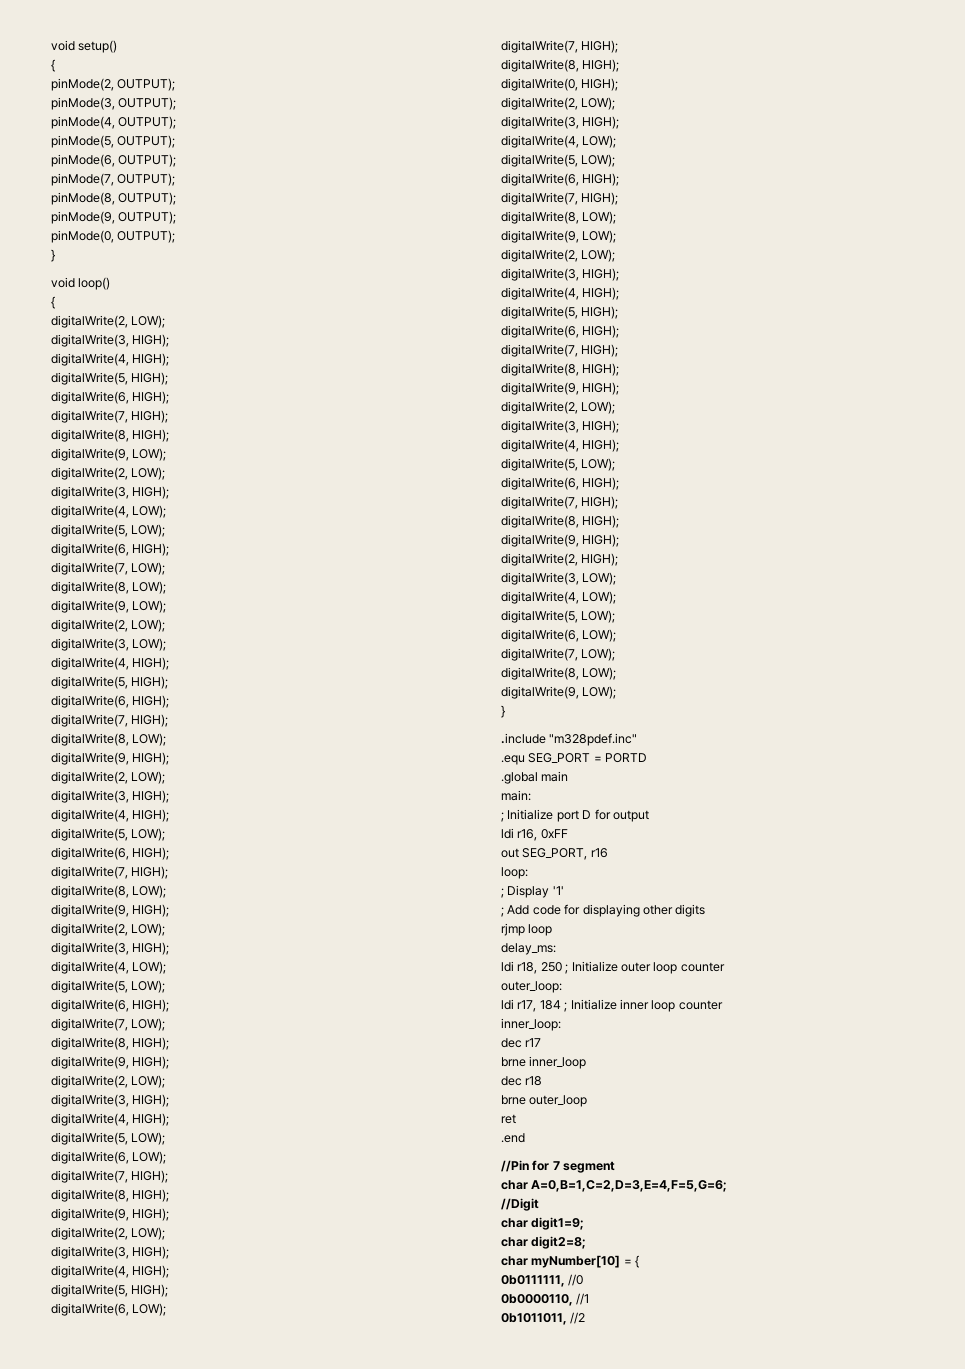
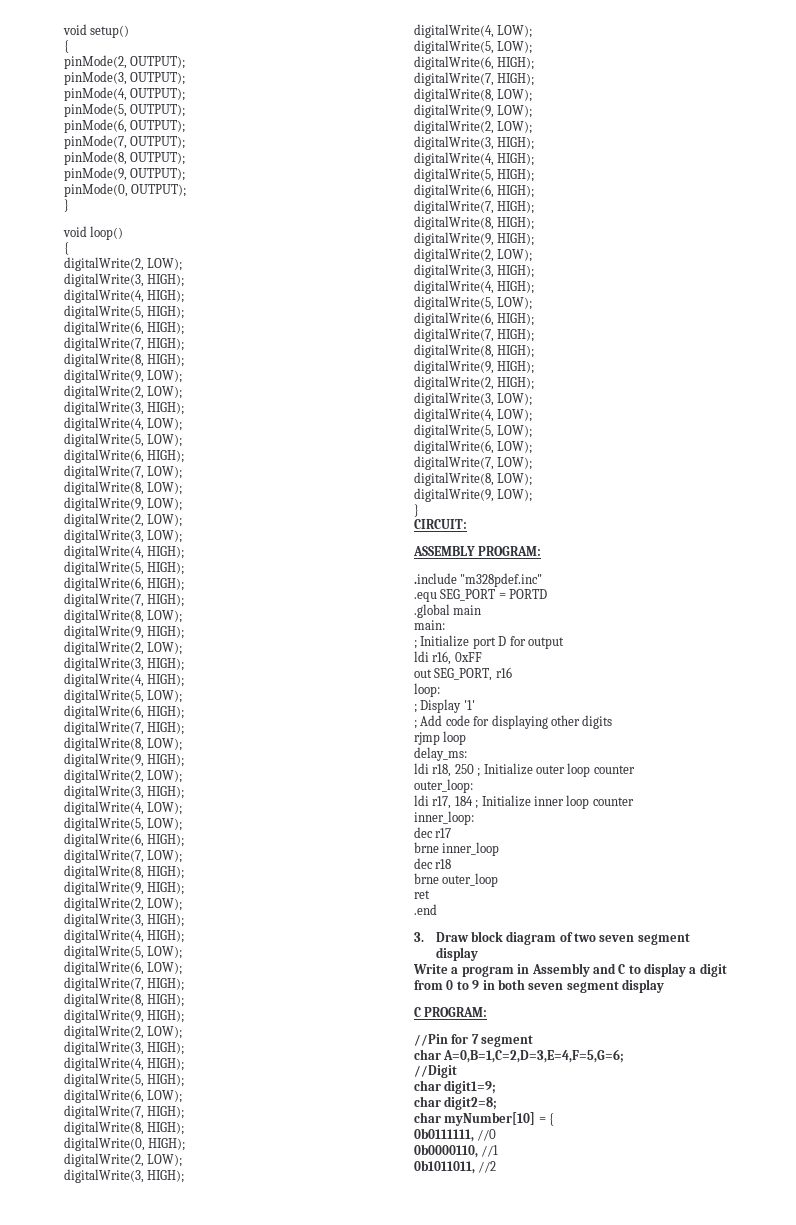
+ CIRCUIT:
+ ASSEMBLY PROGRAM:
+ 3. Draw block diagram of two seven segment display
+ Write a program in Assembly and C to display a digit from 0 to 9 in both seven segment display
+ C PROGRAM:

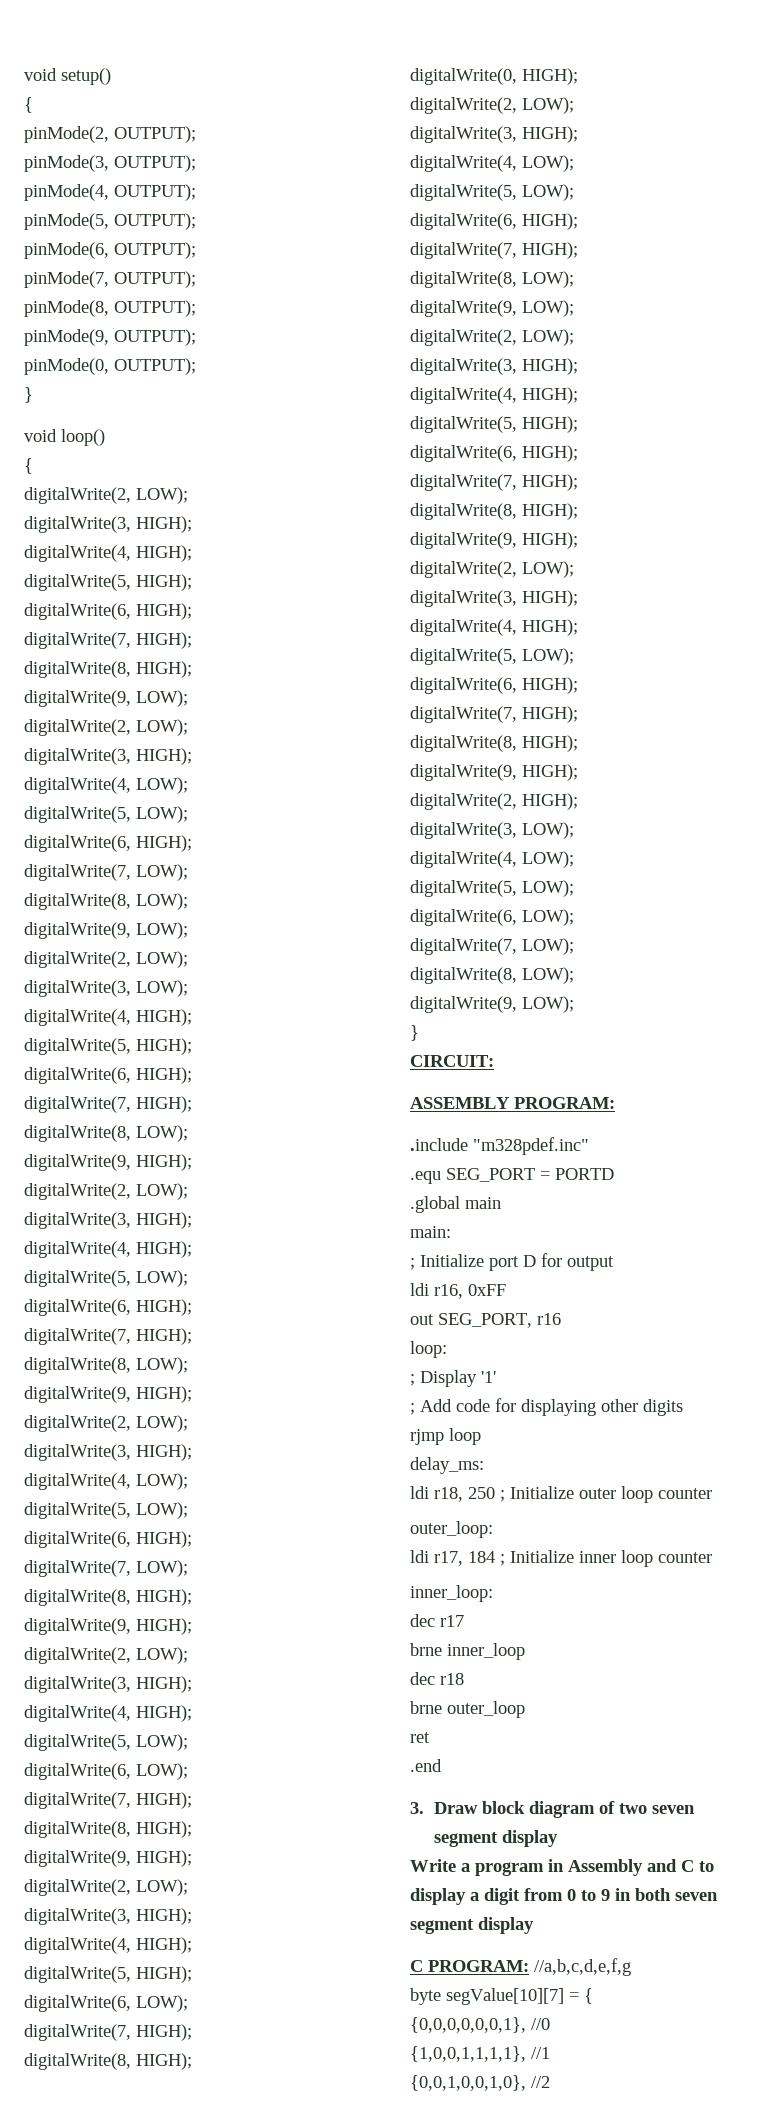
- C PROGRAM:
- //Pin for 7 segment
- char A=0,B=1,C=2,D=3,E=4,F=5,G=6;
- //Digit
- char digit1=9;
- char digit2=8;
- char myNumber[10] = {
+ C PROGRAM: //a,b,c,d,e,f,g
+ byte segValue[10][7] = {
- 0b0111111, //0
+ {0,0,0,0,0,0,1}, //0
- 0b0000110, //1
+ {1,0,0,1,1,1,1}, //1
- 0b1011011, //2
+ {0,0,1,0,0,1,0}, //2

